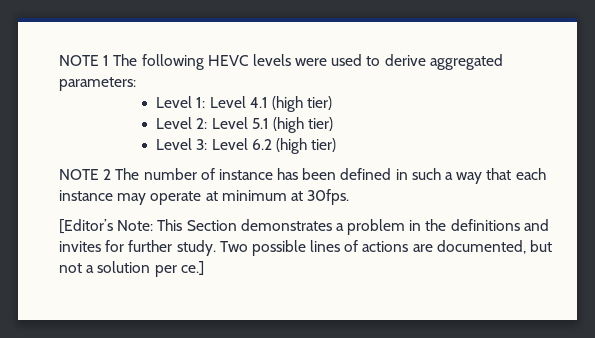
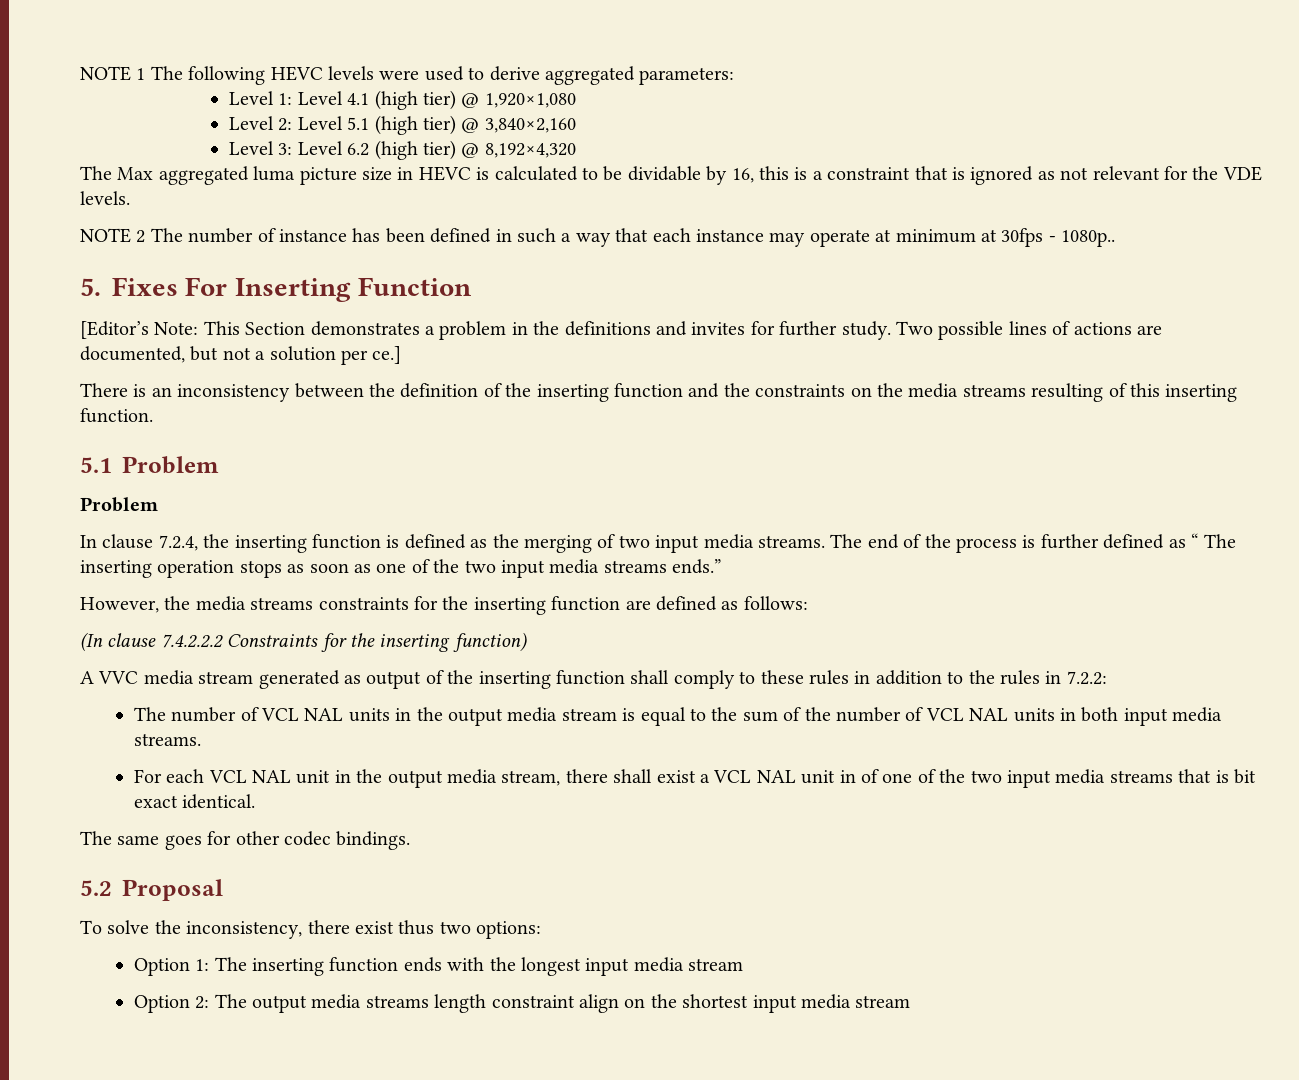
- Level 1: Level 4.1 (high tier)
+ Level 1: Level 4.1 (high tier) @ 1,920×1,080
- Level 2: Level 5.1 (high tier)
+ Level 2: Level 5.1 (high tier) @ 3,840×2,160
- Level 3: Level 6.2 (high tier)
+ Level 3: Level 6.2 (high tier) @ 8,192×4,320
+ The Max aggregated luma picture size in HEVC is calculated to be dividable by 16, this is a constraint that is ignored as not relevant for the VDE levels.
- NOTE 2 The number of instance has been defined in such a way that each instance may operate at minimum at 30fps.
+ NOTE 2 The number of instance has been defined in such a way that each instance may operate at minimum at 30fps - 1080p..
+ 5. Fixes For Inserting Function
+ There is an inconsistency between the definition of the inserting function and the constraints on the media streams resulting of this inserting function.
+ 5.1 Problem
+ Problem
+ In clause 7.2.4, the inserting function is defined as the merging of two input media streams. The end of the process is further defined as “ The inserting operation stops as soon as one of the two input media streams ends.”
+ However, the media streams constraints for the inserting function are defined as follows:
+ (In clause 7.4.2.2.2 Constraints for the inserting function)
+ A VVC media stream generated as output of the inserting function shall comply to these rules in addition to the rules in 7.2.2:
+ The number of VCL NAL units in the output media stream is equal to the sum of the number of VCL NAL units in both input media streams.
+ For each VCL NAL unit in the output media stream, there shall exist a VCL NAL unit in of one of the two input media streams that is bit exact identical.
+ The same goes for other codec bindings.
+ 5.2 Proposal
+ To solve the inconsistency, there exist thus two options:
+ Option 1: The inserting function ends with the longest input media stream
+ Option 2: The output media streams length constraint align on the shortest input media stream

